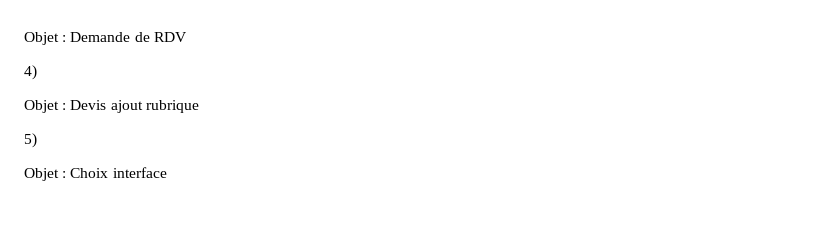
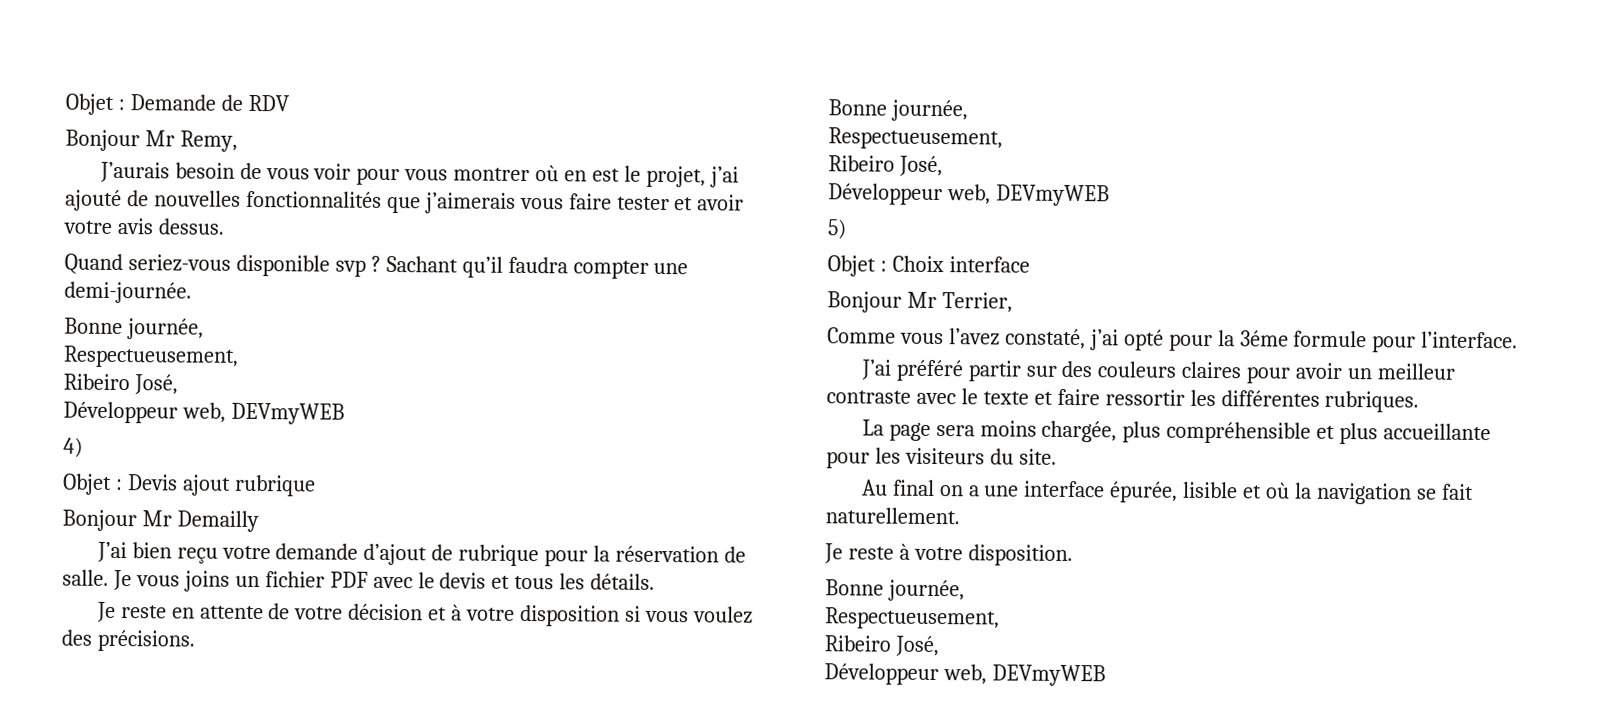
+ Bonjour Mr Remy,
+ J’aurais besoin de vous voir pour vous montrer où en est le projet, j’ai ajouté de nouvelles fonctionnalités que j’aimerais vous faire tester et avoir votre avis dessus.
+ Quand seriez-vous disponible svp ? Sachant qu’il faudra compter une demi-journée.
+ Bonne journée,
+ Respectueusement,
+ Ribeiro José,
+ Développeur web, DEVmyWEB
+ Bonjour Mr Demailly
+ J’ai bien reçu votre demande d’ajout de rubrique pour la réservation de salle. Je vous joins un fichier PDF avec le devis et tous les détails.
+ Je reste en attente de votre décision et à votre disposition si vous voulez des précisions.
+ Bonne journée,
+ Respectueusement,
+ Ribeiro José,
+ Développeur web, DEVmyWEB
+ Bonjour Mr Terrier,
+ Comme vous l’avez constaté, j’ai opté pour la 3éme formule pour l’interface.
+ J’ai préféré partir sur des couleurs claires pour avoir un meilleur contraste avec le texte et faire ressortir les différentes rubriques.
+ La page sera moins chargée, plus compréhensible et plus accueillante pour les visiteurs du site.
+ Au final on a une interface épurée, lisible et où la navigation se fait naturellement.
+ Je reste à votre disposition.
+ Bonne journée,
+ Respectueusement,
+ Ribeiro José,
+ Développeur web, DEVmyWEB

